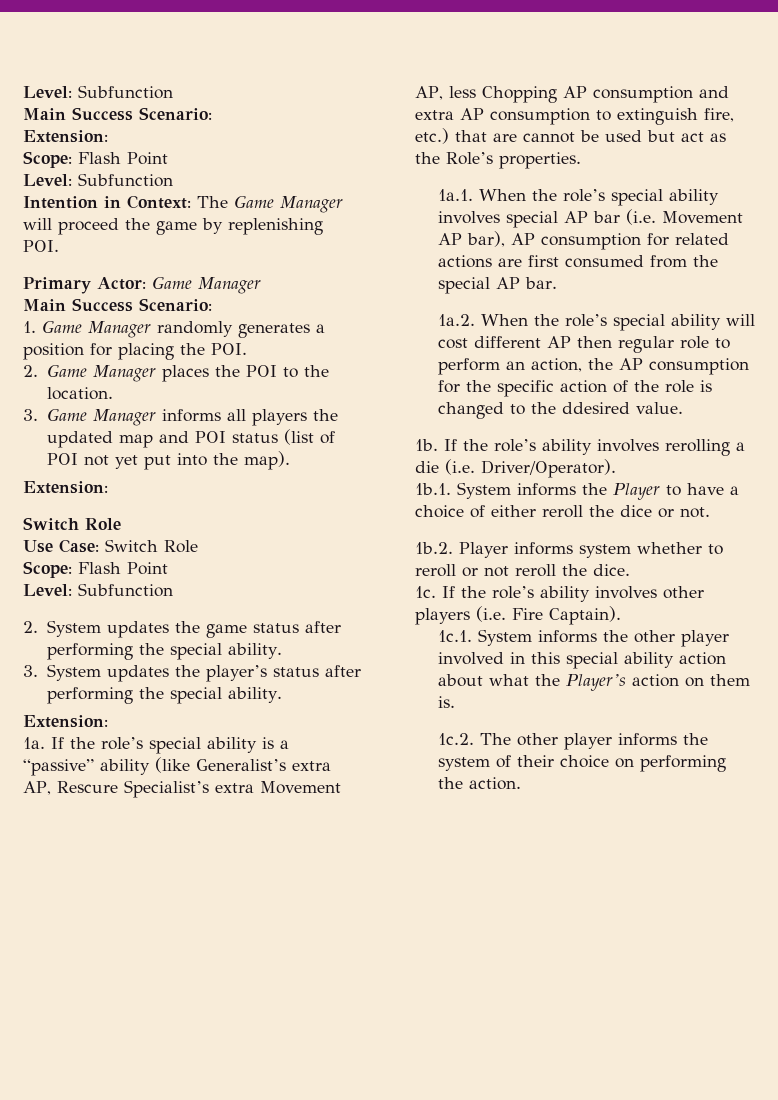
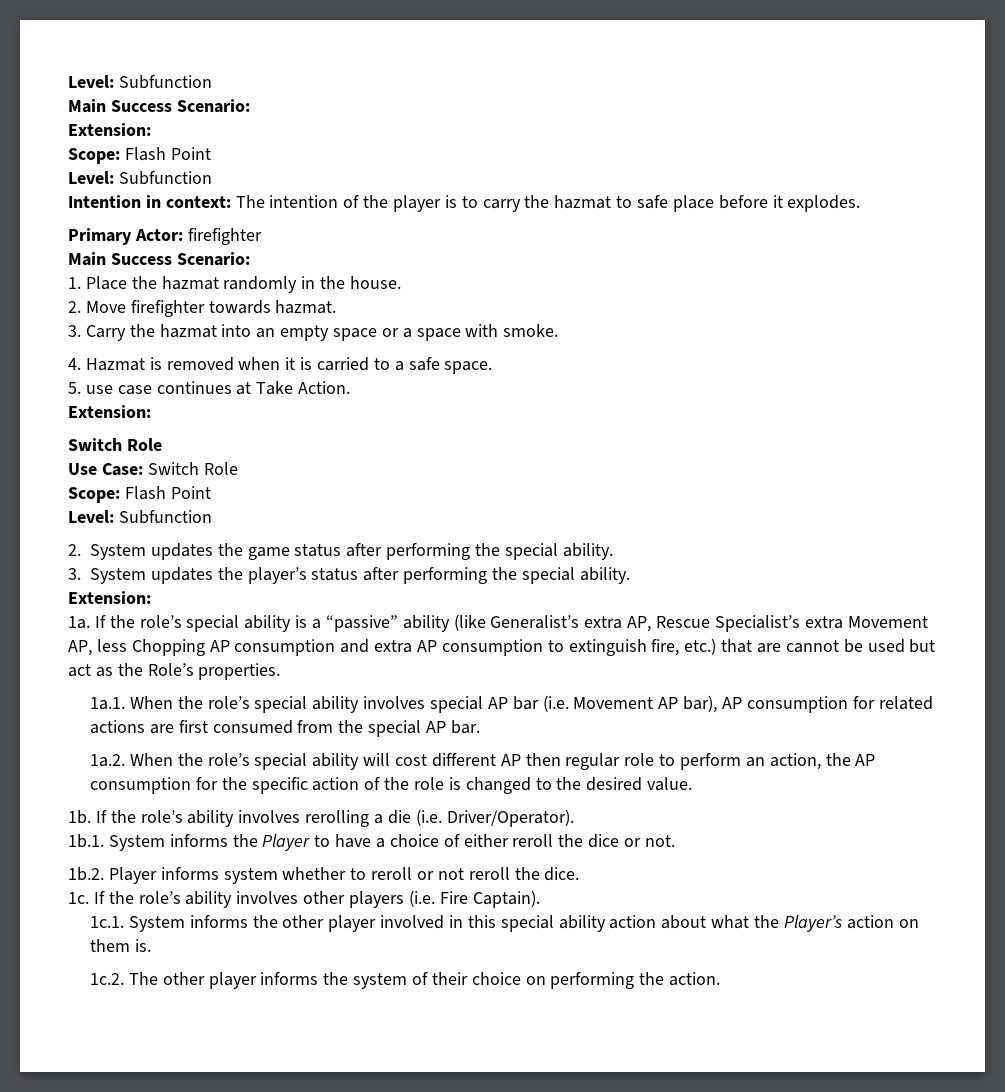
- Intention in Context: The Game Manager will proceed the game by replenishing POI.
+ Intention in context: The intention of the player is to carry the hazmat to safe place before it explodes.
- Primary Actor: Game Manager
+ Primary Actor: firefighter
- 1. Game Manager randomly generates a position for placing the POI.
- 2. Game Manager places the POI to the location.
- 3. Game Manager informs all players the updated map and POI status (list of POI not yet put into the map).
+ 1. Place the hazmat randomly in the house.
+ 2. Move firefighter towards hazmat.
+ 3. Carry the hazmat into an empty space or a space with smoke.
+ 4. Hazmat is removed when it is carried to a safe space.
+ 5. use case continues at Take Action.
- If the role’s special ability is a “passive” ability (like Generalist’s extra AP, Rescure Specialist’s extra Movement AP, less Chopping AP consumption and extra AP consumption to extinguish fire, etc.) that are cannot be used but act as the Role’s properties.
+ If the role’s special ability is a “passive” ability (like Generalist’s extra AP, Rescue Specialist’s extra Movement AP, less Chopping AP consumption and extra AP consumption to extinguish fire, etc.) that are cannot be used but act as the Role’s properties.
- 1a.2. When the role’s special ability will cost different AP then regular role to perform an action, the AP consumption for the specific action of the role is changed to the ddesired value.
+ 1a.2. When the role’s special ability will cost different AP then regular role to perform an action, the AP consumption for the specific action of the role is changed to the desired value.

